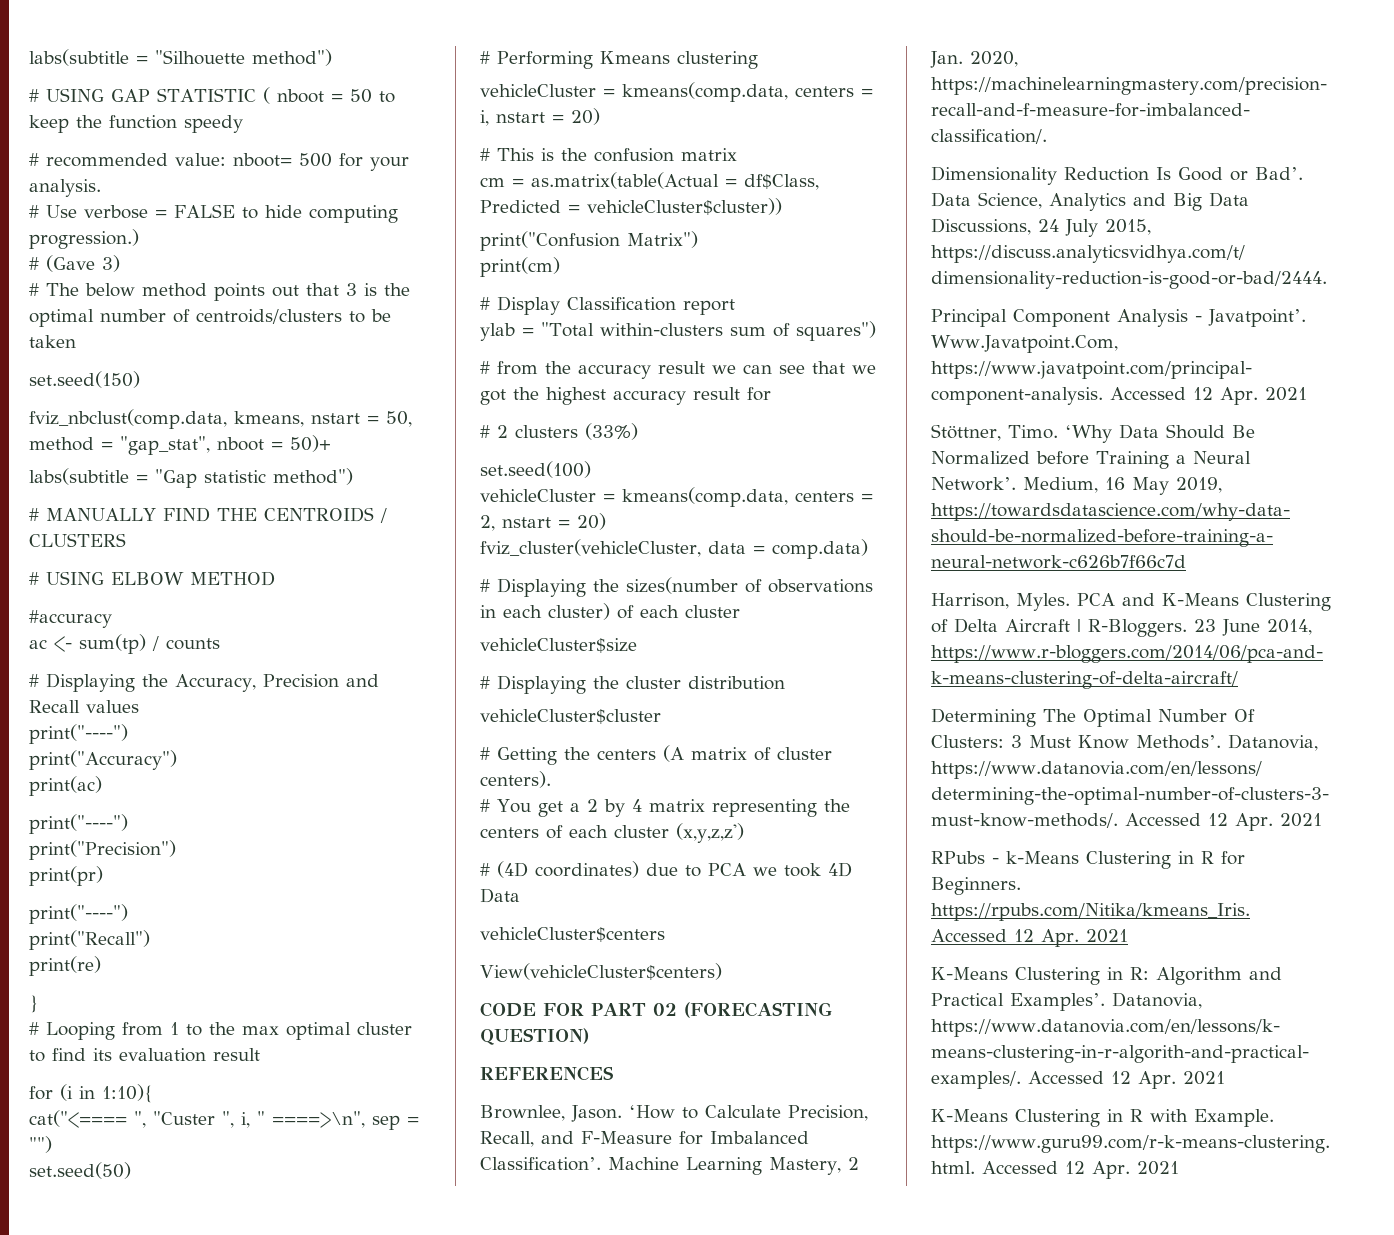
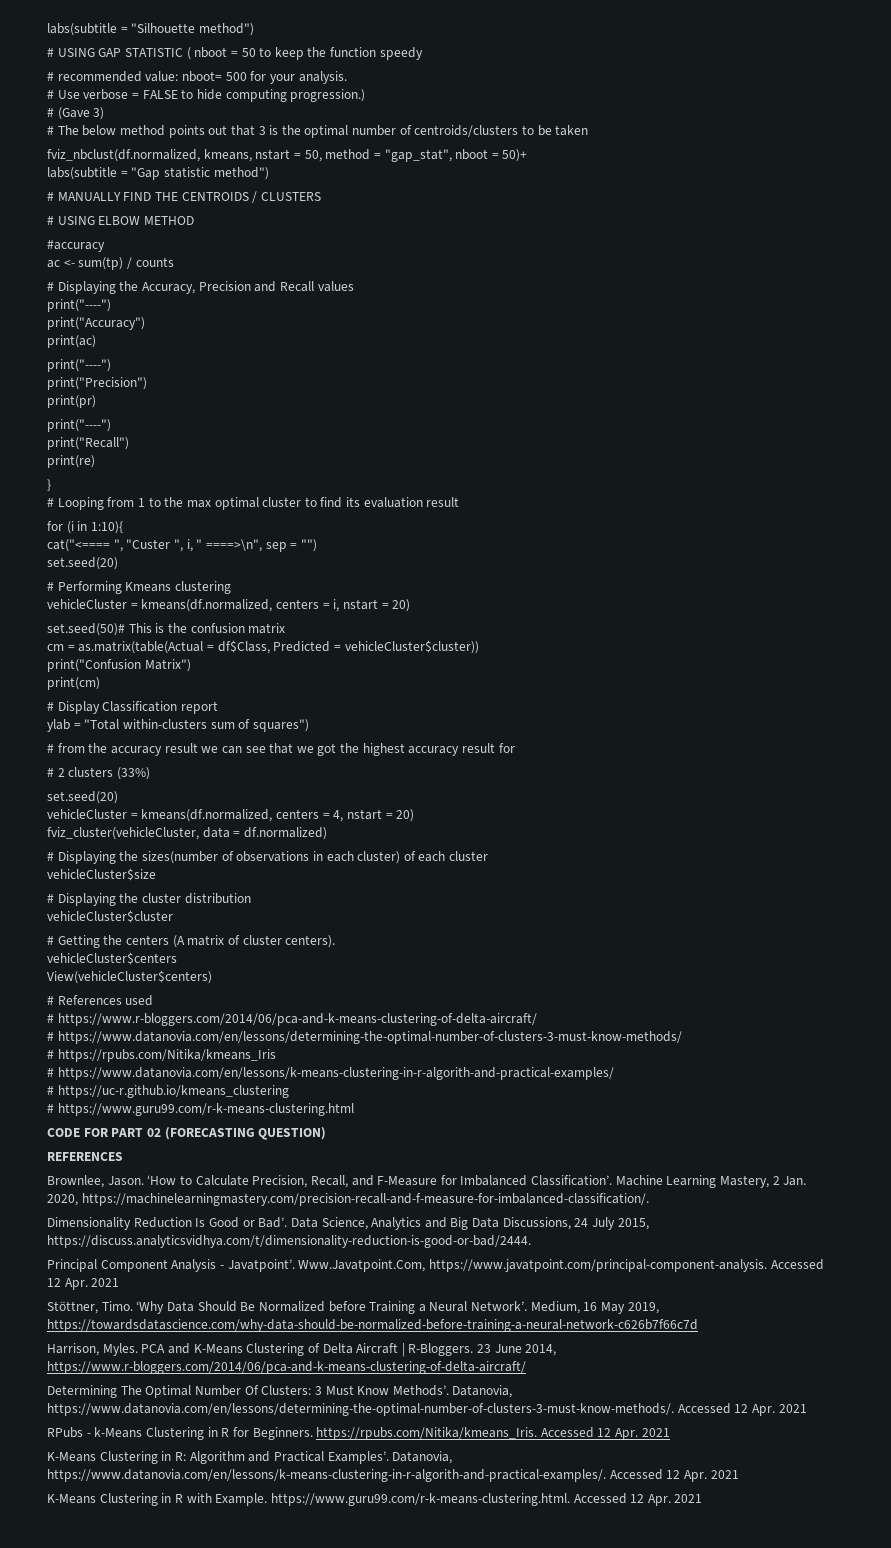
- set.seed(150)
- fviz_nbclust(comp.data, kmeans, nstart = 50, method = "gap_stat", nboot = 50)+
+ fviz_nbclust(df.normalized, kmeans, nstart = 50, method = "gap_stat", nboot = 50)+
  cat("<==== ", "Custer ", i, " ====>\n", sep = "")
- set.seed(50)
+ set.seed(20)
- vehicleCluster = kmeans(comp.data, centers = i, nstart = 20)
+ vehicleCluster = kmeans(df.normalized, centers = i, nstart = 20)
- # This is the confusion matrix
+ set.seed(50)# This is the confusion matrix
  # 2 clusters (33%)
- set.seed(100)
- vehicleCluster = kmeans(comp.data, centers = 2, nstart = 20)
+ set.seed(20)
+ vehicleCluster = kmeans(df.normalized, centers = 4, nstart = 20)
- fviz_cluster(vehicleCluster, data = comp.data)
+ fviz_cluster(vehicleCluster, data = df.normalized)
- # You get a 2 by 4 matrix representing the centers of each cluster (x,y,z,z')
- # (4D coordinates) due to PCA we took 4D Data
  vehicleCluster$centers
  View(vehicleCluster$centers)
+ # References used
+ # https://www.r-bloggers.com/2014/06/pca-and-k-means-clustering-of-delta-aircraft/
+ # https://www.datanovia.com/en/lessons/determining-the-optimal-number-of-clusters-3-must-know-methods/
+ # https://rpubs.com/Nitika/kmeans_Iris
+ # https://www.datanovia.com/en/lessons/k-means-clustering-in-r-algorith-and-practical-examples/
+ # https://uc-r.github.io/kmeans_clustering
+ # https://www.guru99.com/r-k-means-clustering.html

